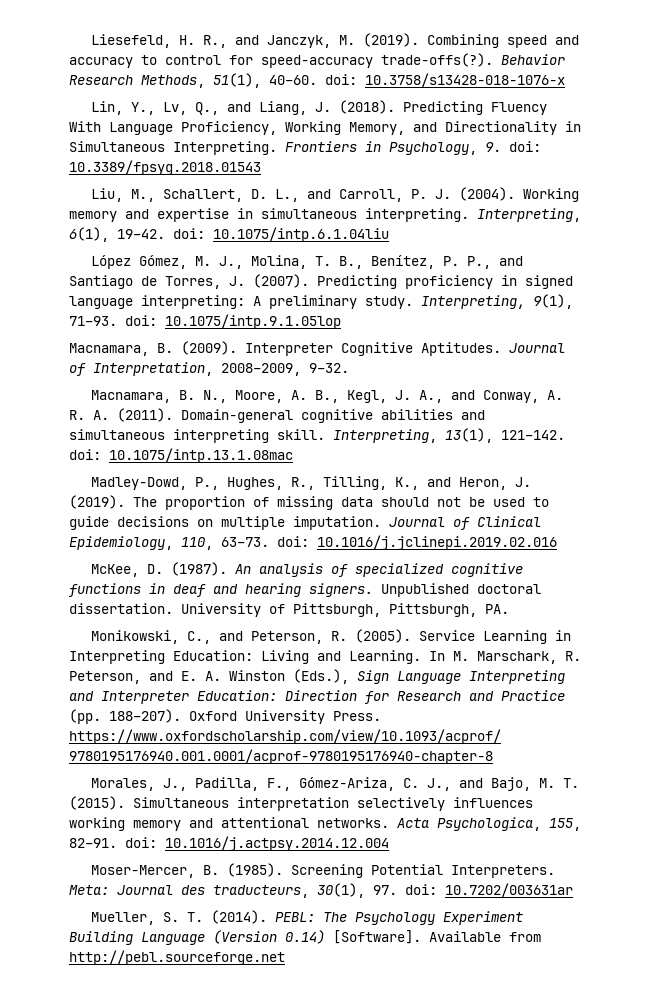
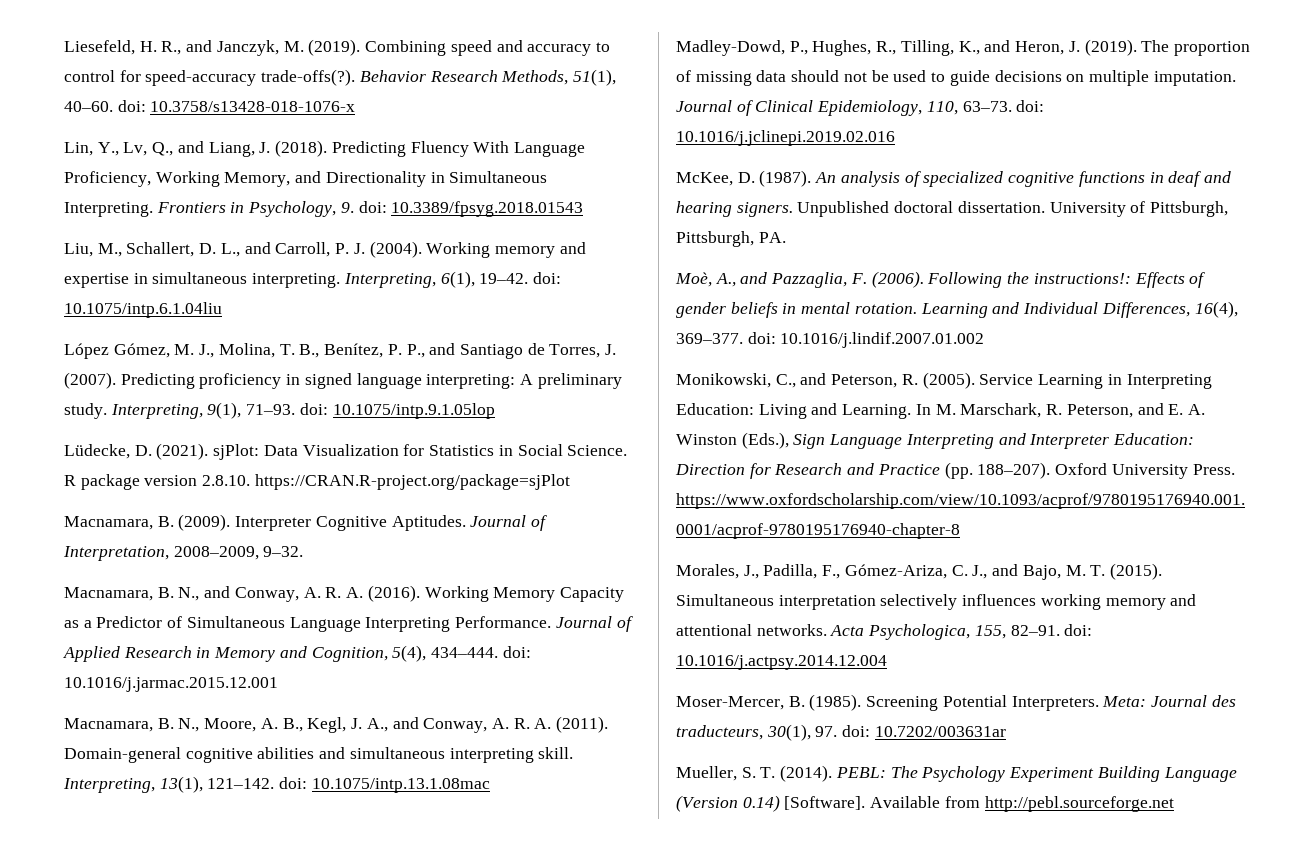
+ Lüdecke, D. (2021). sjPlot: Data Visualization for Statistics in Social Science. R package version 2.8.10. https://CRAN.R-project.org/package=sjPlot
+ Macnamara, B. N., and Conway, A. R. A. (2016). Working Memory Capacity as a Predictor of Simultaneous Language Interpreting Performance. Journal of Applied Research in Memory and Cognition, 5(4), 434–444. doi: 10.1016/j.jarmac.2015.12.001
+ Moè, A., and Pazzaglia, F. (2006). Following the instructions!: Effects of gender beliefs in mental rotation. Learning and Individual Differences, 16(4), 369–377. doi: 10.1016/j.lindif.2007.01.002

